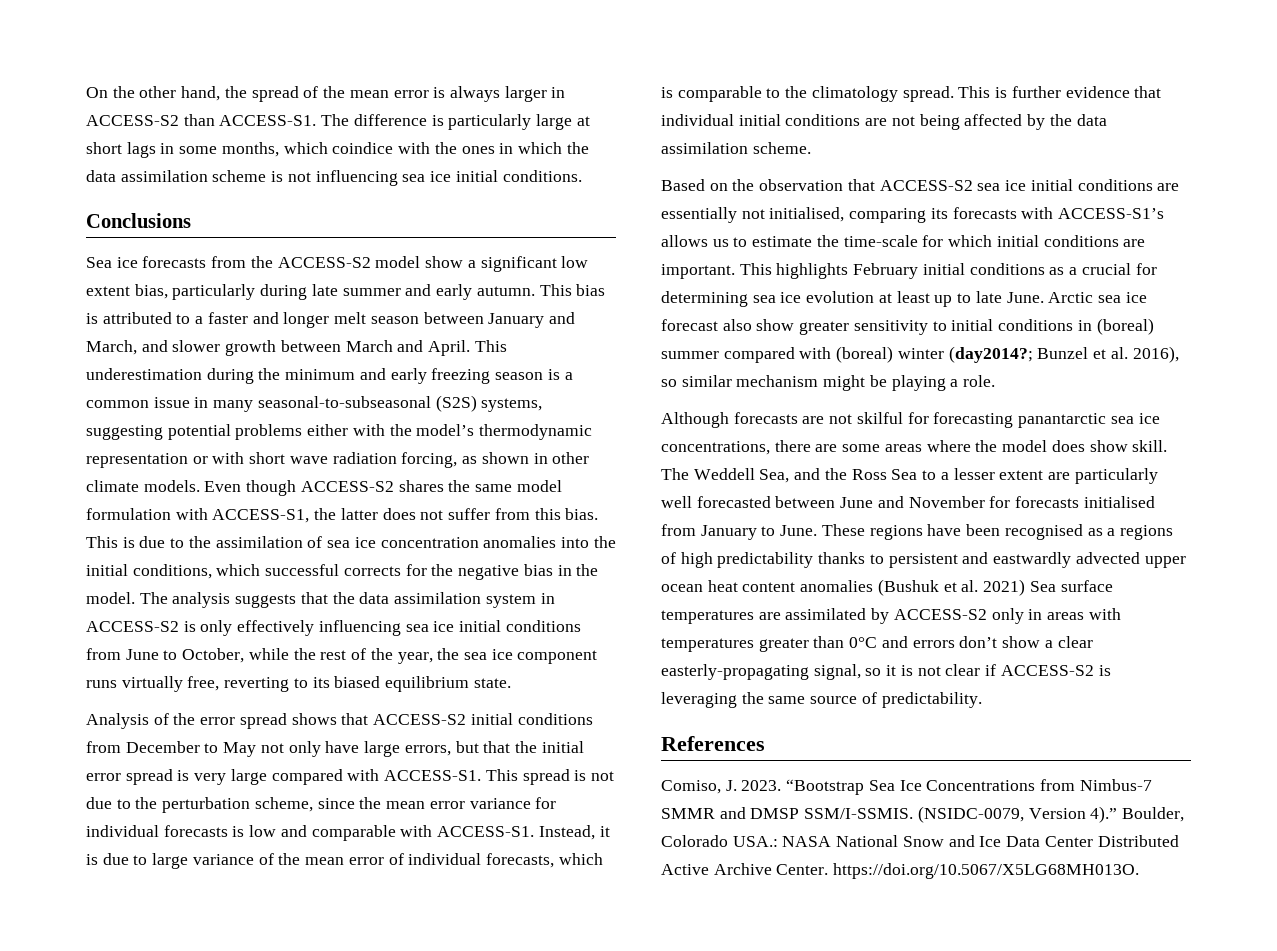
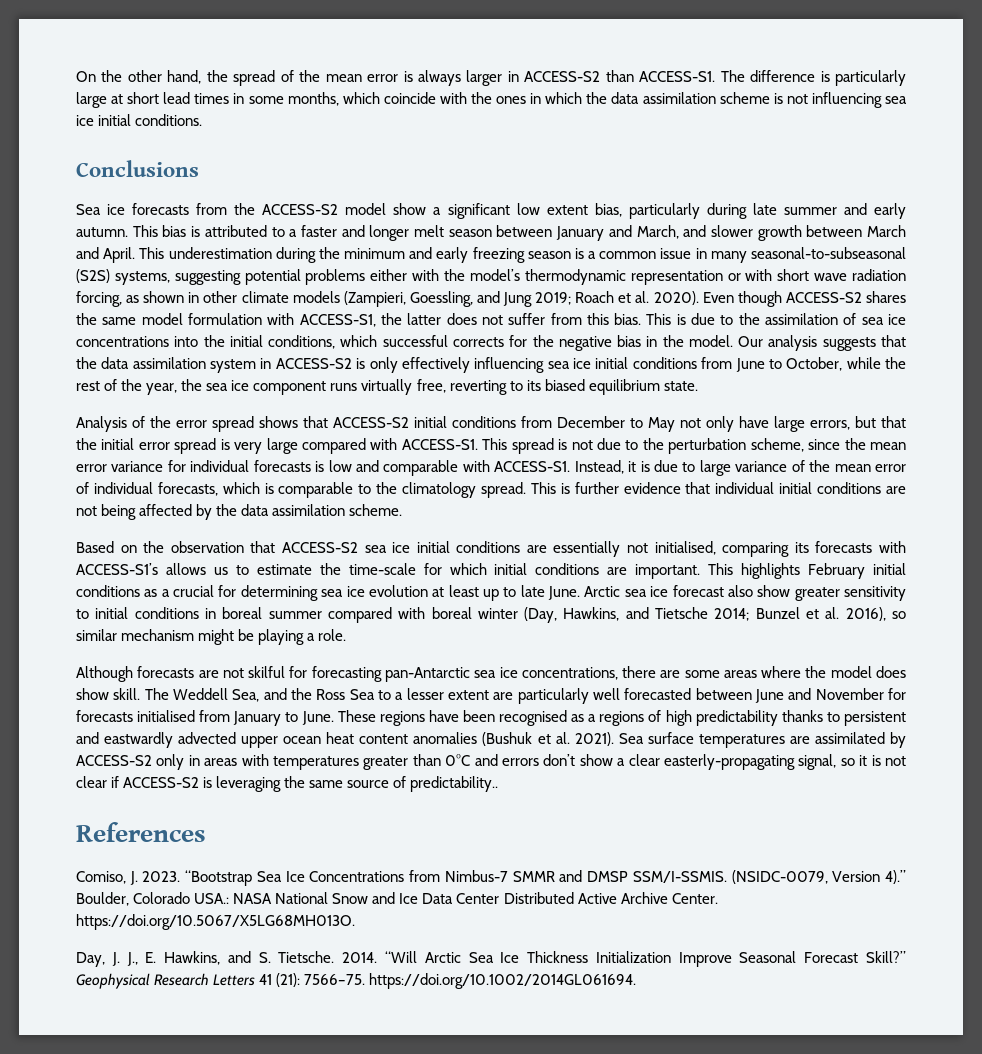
- The difference is particularly large at short lags in some months, which coindice with the ones in which the data assimilation scheme is not influencing sea ice initial conditions.
+ The difference is particularly large at short lead times in some months, which coincide with the ones in which the data assimilation scheme is not influencing sea ice initial conditions.
- This underestimation during the minimum and early freezing season is a common issue in many seasonal-to-subseasonal (S2S) systems, suggesting potential problems either with the model’s thermodynamic representation or with short wave radiation forcing, as shown in other climate models.
+ This underestimation during the minimum and early freezing season is a common issue in many seasonal-to-subseasonal (S2S) systems, suggesting potential problems either with the model’s thermodynamic representation or with short wave radiation forcing, as shown in other climate models (Zampieri, Goessling, and Jung 2019; Roach et al. 2020).
- This is due to the assimilation of sea ice concentration anomalies into the initial conditions, which successful corrects for the negative bias in the model.
+ This is due to the assimilation of sea ice concentrations into the initial conditions, which successful corrects for the negative bias in the model.
- The analysis suggests that the data assimilation system in ACCESS-S2 is only effectively influencing sea ice initial conditions from June to October, while the rest of the year, the sea ice component runs virtually free, reverting to its biased equilibrium state.
+ Our analysis suggests that the data assimilation system in ACCESS-S2 is only effectively influencing sea ice initial conditions from June to October, while the rest of the year, the sea ice component runs virtually free, reverting to its biased equilibrium state.
- Arctic sea ice forecast also show greater sensitivity to initial conditions in (boreal) summer compared with (boreal) winter (day2014?; Bunzel et al. 2016), so similar mechanism might be playing a role.
+ Arctic sea ice forecast also show greater sensitivity to initial conditions in boreal summer compared with boreal winter (Day, Hawkins, and Tietsche 2014; Bunzel et al. 2016), so similar mechanism might be playing a role.
- Although forecasts are not skilful for forecasting panantarctic sea ice concentrations, there are some areas where the model does show skill.
+ Although forecasts are not skilful for forecasting pan-Antarctic sea ice concentrations, there are some areas where the model does show skill.
- These regions have been recognised as a regions of high predictability thanks to persistent and eastwardly advected upper ocean heat content anomalies (Bushuk et al. 2021) Sea surface temperatures are assimilated by ACCESS-S2 only in areas with temperatures greater than 0°C and errors don’t show a clear easterly-propagating signal, so it is not clear if ACCESS-S2 is leveraging the same source of predictability.
+ These regions have been recognised as a regions of high predictability thanks to persistent and eastwardly advected upper ocean heat content anomalies (Bushuk et al. 2021). Sea surface temperatures are assimilated by ACCESS-S2 only in areas with temperatures greater than 0°C and errors don’t show a clear easterly-propagating signal, so it is not clear if ACCESS-S2 is leveraging the same source of predictability..
+ Day, J. J., E. Hawkins, and S. Tietsche. 2014. “Will Arctic Sea Ice Thickness Initialization Improve Seasonal Forecast Skill?” Geophysical Research Letters 41 (21): 7566–75. https://doi.org/10.1002/2014GL061694.

